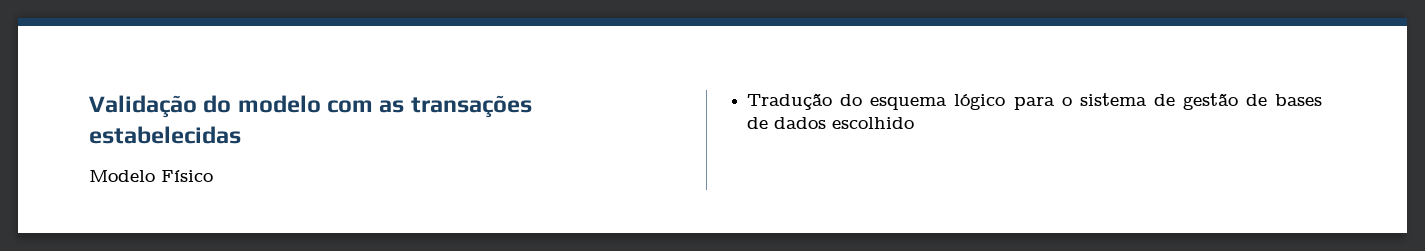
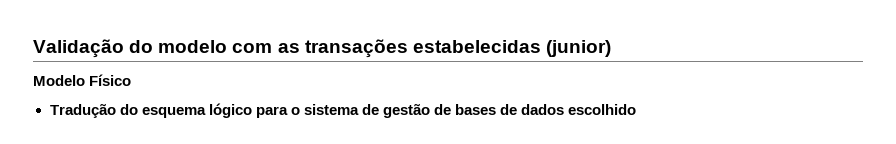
- Validação do modelo com as transações estabelecidas
+ Validação do modelo com as transações estabelecidas (junior)

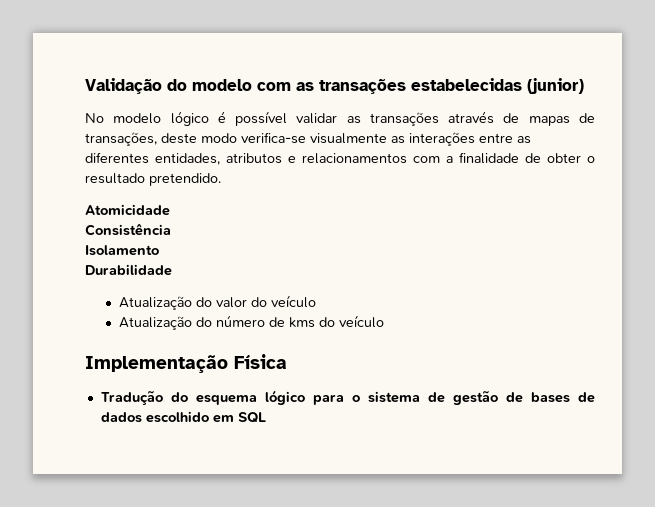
- Modelo Físico
+ No modelo lógico é possível validar as transações através de mapas de transações, deste modo verifica-se visualmente as interações entre as diferentes entidades, atributos e relacionamentos com a finalidade de obter o resultado pretendido.
+ Atomicidade
+ Consistência
+ Isolamento
+ Durabilidade
+ Atualização do valor do veículo
+ Atualização do número de kms do veículo
+ Implementação Física
- Tradução do esquema lógico para o sistema de gestão de bases de dados escolhido
+ Tradução do esquema lógico para o sistema de gestão de bases de dados escolhido em SQL

